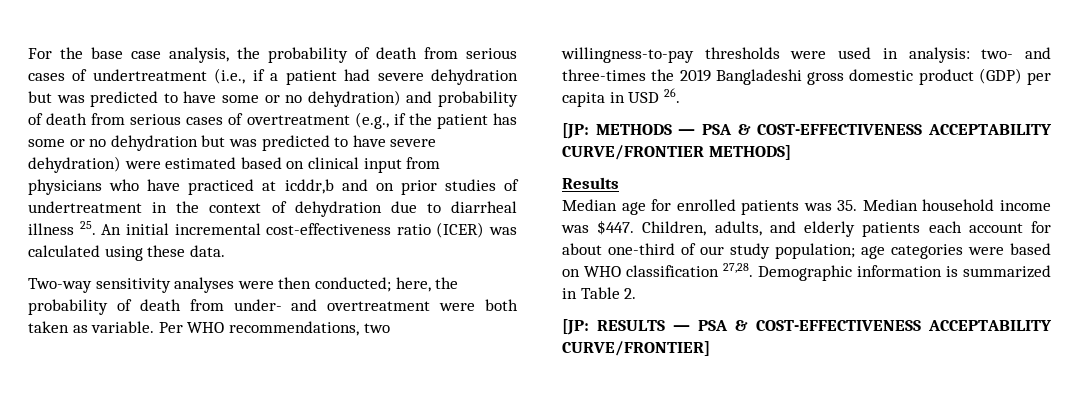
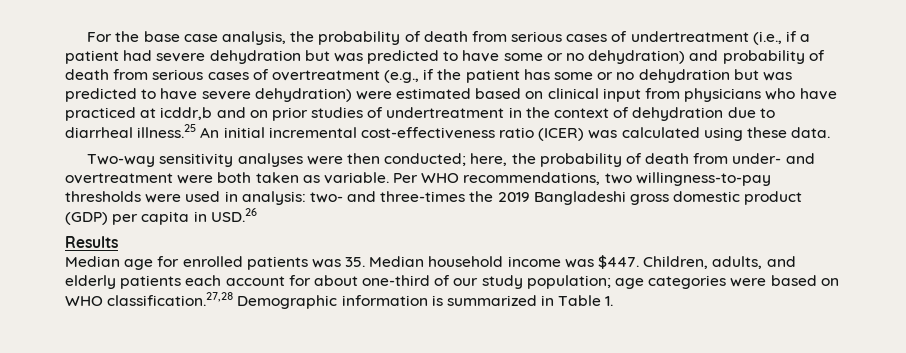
- For the base case analysis, the probability of death from serious cases of undertreatment (i.e., if a patient had severe dehydration but was predicted to have some or no dehydration) and probability of death from serious cases of overtreatment (e.g., if the patient has some or no dehydration but was predicted to have severe dehydration) were estimated based on clinical input from physicians who have practiced at icddr,b and on prior studies of undertreatment in the context of dehydration due to diarrheal illness 25. An initial incremental cost-effectiveness ratio (ICER) was calculated using these data.
+ For the base case analysis, the probability of death from serious cases of undertreatment (i.e., if a patient had severe dehydration but was predicted to have some or no dehydration) and probability of death from serious cases of overtreatment (e.g., if the patient has some or no dehydration but was predicted to have severe dehydration) were estimated based on clinical input from physicians who have practiced at icddr,b and on prior studies of undertreatment in the context of dehydration due to diarrheal illness.25 An initial incremental cost-effectiveness ratio (ICER) was calculated using these data.
- Per WHO recommendations, two willingness-to-pay thresholds were used in analysis: two- and three-times the 2019 Bangladeshi gross domestic product (GDP) per capita in USD 26.
- [JP: METHODS — PSA & COST-EFFECTIVENESS ACCEPTABILITY CURVE/FRONTIER METHODS]
+ Per WHO recommendations, two willingness-to-pay thresholds were used in analysis: two- and three-times the 2019 Bangladeshi gross domestic product (GDP) per capita in USD.26
- Children, adults, and elderly patients each account for about one-third of our study population; age categories were based on WHO classification 27,28. Demographic information is summarized in Table 2.
- [JP: RESULTS — PSA & COST-EFFECTIVENESS ACCEPTABILITY CURVE/FRONTIER]
+ Children, adults, and elderly patients each account for about one-third of our study population; age categories were based on WHO classification.27,28 Demographic information is summarized in Table 1.

